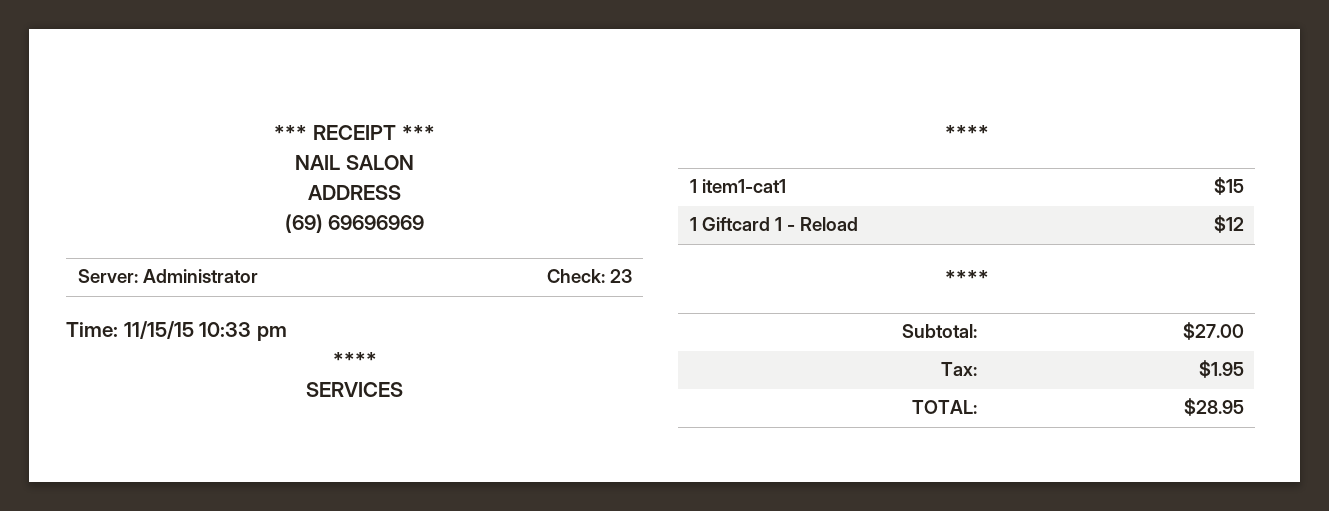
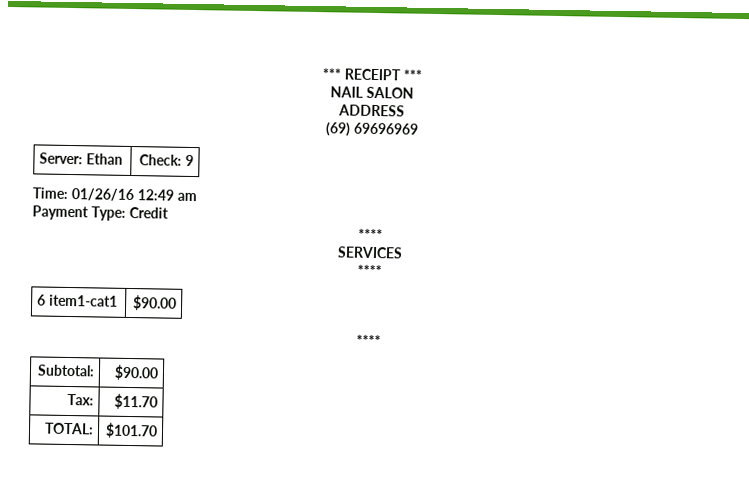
- Server: Administrator | Check: 23
+ Server: Ethan | Check: 9
- Time: 11/15/15 10:33 pm
+ Time: 01/26/16 12:49 am
+ Payment Type: Credit
- 1 item1-cat1 | $15
- 1 Giftcard 1 - Reload | $12
+ 6 item1-cat1 | $90.00
- Subtotal: | $27.00
+ Subtotal: | $90.00
- Tax: | $1.95
+ Tax: | $11.70
- TOTAL: | $28.95
+ TOTAL: | $101.70

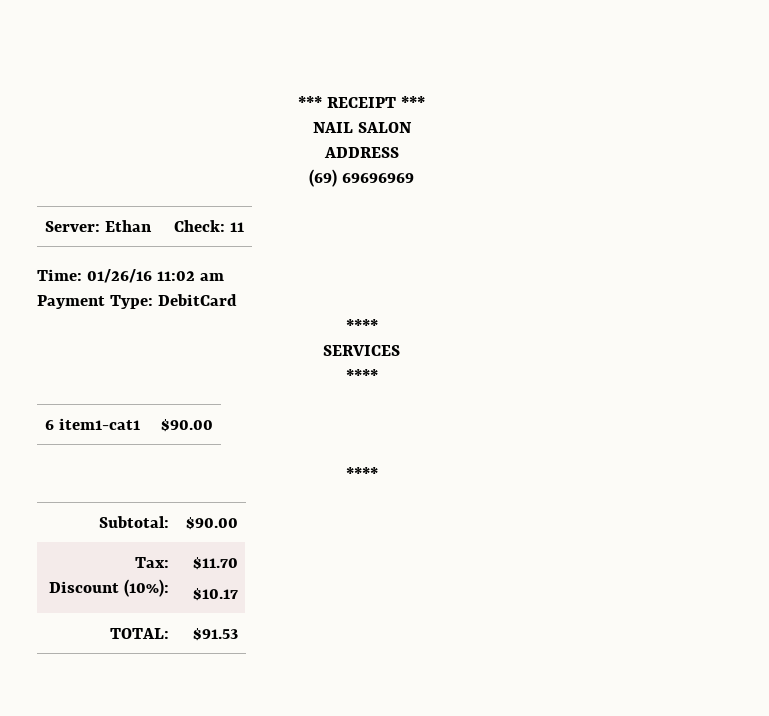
- Server: Ethan | Check: 9
+ Server: Ethan | Check: 11
- Time: 01/26/16 12:49 am
+ Time: 01/26/16 11:02 am
- Payment Type: Credit
+ Payment Type: DebitCard
- Tax: | $11.70
+ Tax:
+ Discount (10%): | $11.70
+ $10.17
- TOTAL: | $101.70
+ TOTAL: | $91.53

